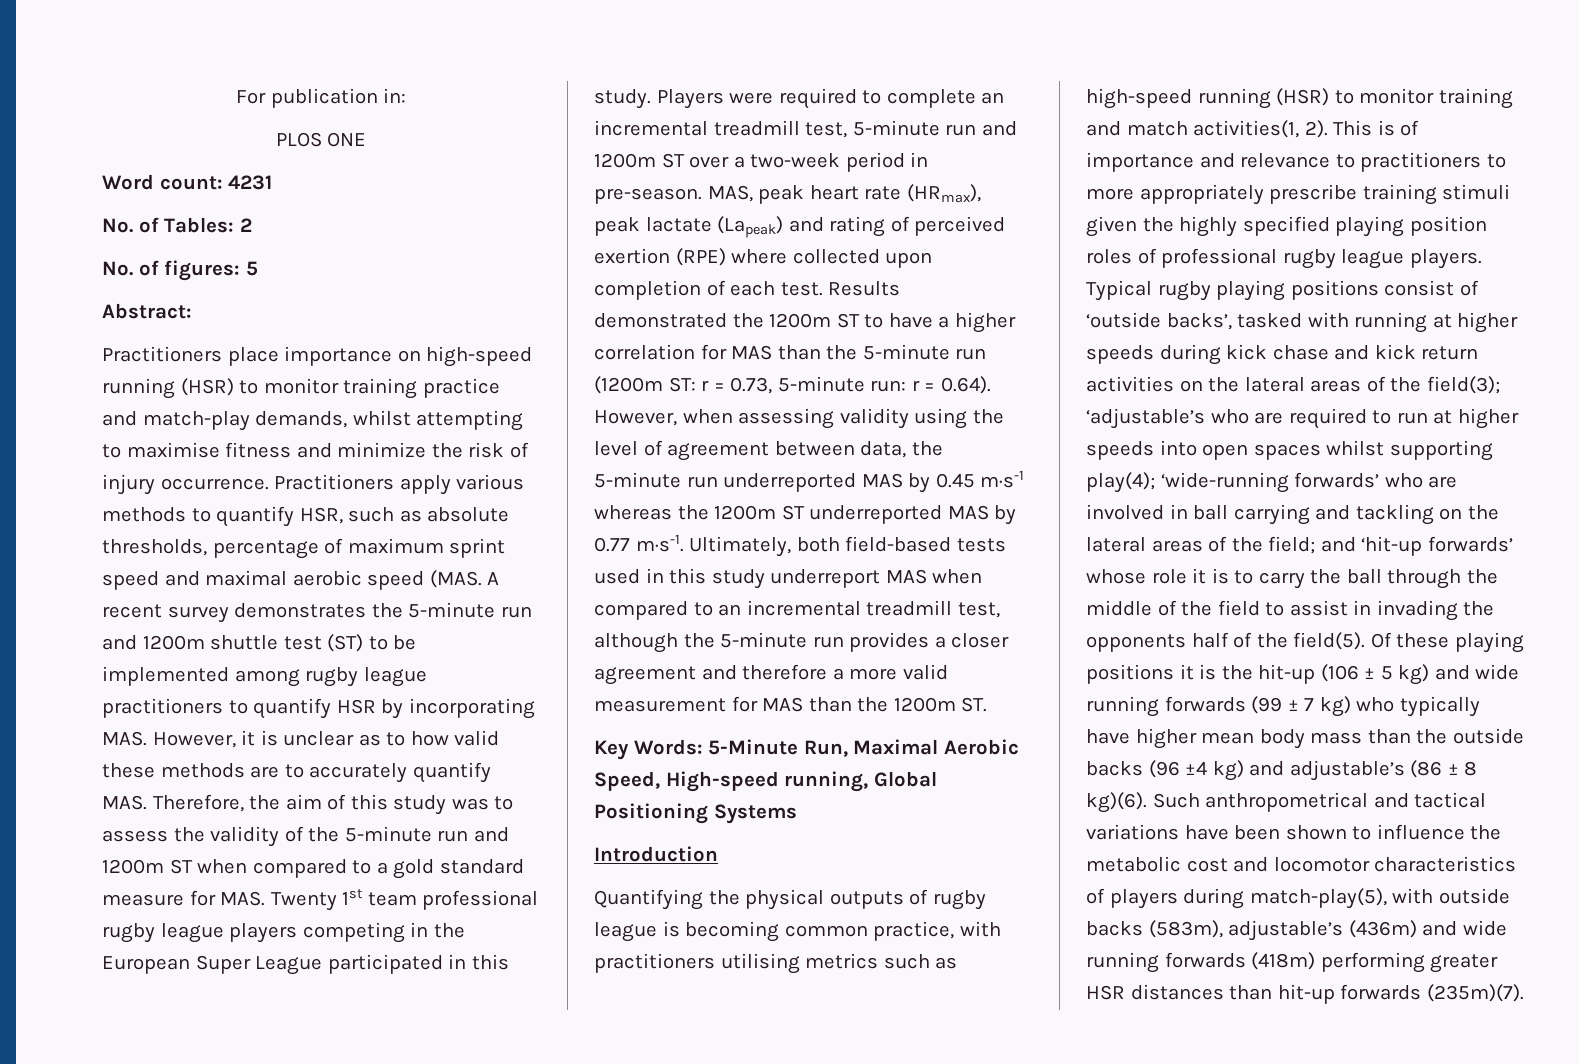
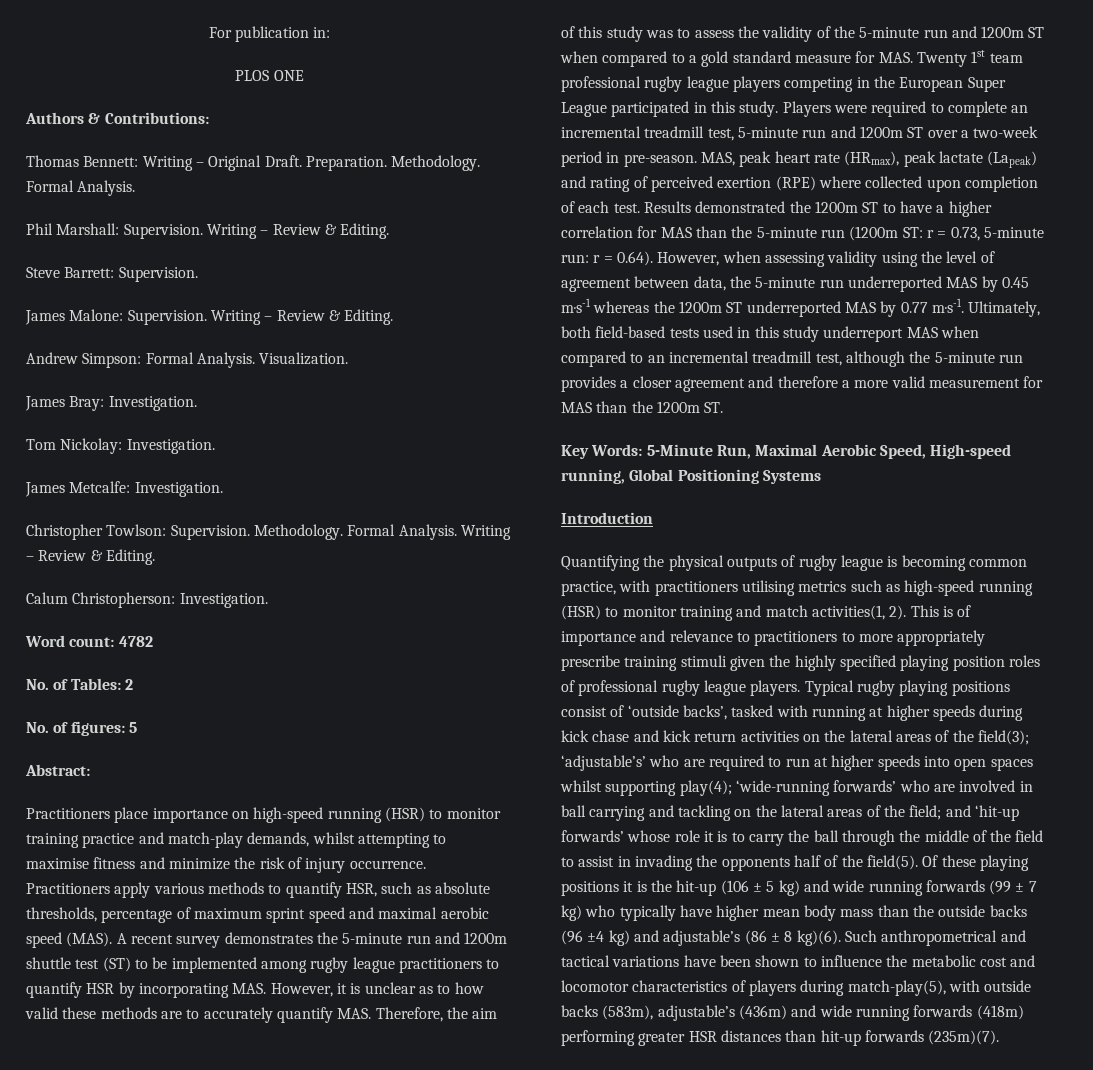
+ Authors & Contributions:
+ Thomas Bennett: Writing – Original Draft. Preparation. Methodology. Formal Analysis.
+ Phil Marshall: Supervision. Writing – Review & Editing.
+ Steve Barrett: Supervision.
+ James Malone: Supervision. Writing – Review & Editing.
+ Andrew Simpson: Formal Analysis. Visualization.
+ James Bray: Investigation.
+ Tom Nickolay: Investigation.
+ James Metcalfe: Investigation.
+ Christopher Towlson: Supervision. Methodology. Formal Analysis. Writing – Review & Editing.
+ Calum Christopherson: Investigation.
- Word count: 4231
+ Word count: 4782
- Practitioners apply various methods to quantify HSR, such as absolute thresholds, percentage of maximum sprint speed and maximal aerobic speed (MAS. A recent survey demonstrates the 5-minute run and 1200m shuttle test (ST) to be implemented among rugby league practitioners to quantify HSR by incorporating MAS. However, it is unclear as to how valid these methods are to accurately quantify MAS. Therefore, the aim of this study was to assess the validity of the 5-minute run and 1200m ST when compared to a gold standard measure for MAS. Twenty 1st team professional rugby league players competing in the European Super League participated in this study.
+ Practitioners apply various methods to quantify HSR, such as absolute thresholds, percentage of maximum sprint speed and maximal aerobic speed (MAS). A recent survey demonstrates the 5-minute run and 1200m shuttle test (ST) to be implemented among rugby league practitioners to quantify HSR by incorporating MAS. However, it is unclear as to how valid these methods are to accurately quantify MAS. Therefore, the aim of this study was to assess the validity of the 5-minute run and 1200m ST when compared to a gold standard measure for MAS. Twenty 1st team professional rugby league players competing in the European Super League participated in this study.
- ‘adjustable’s who are required to run at higher speeds into open spaces whilst supporting play(4);
+ ‘adjustable’s’ who are required to run at higher speeds into open spaces whilst supporting play(4);

